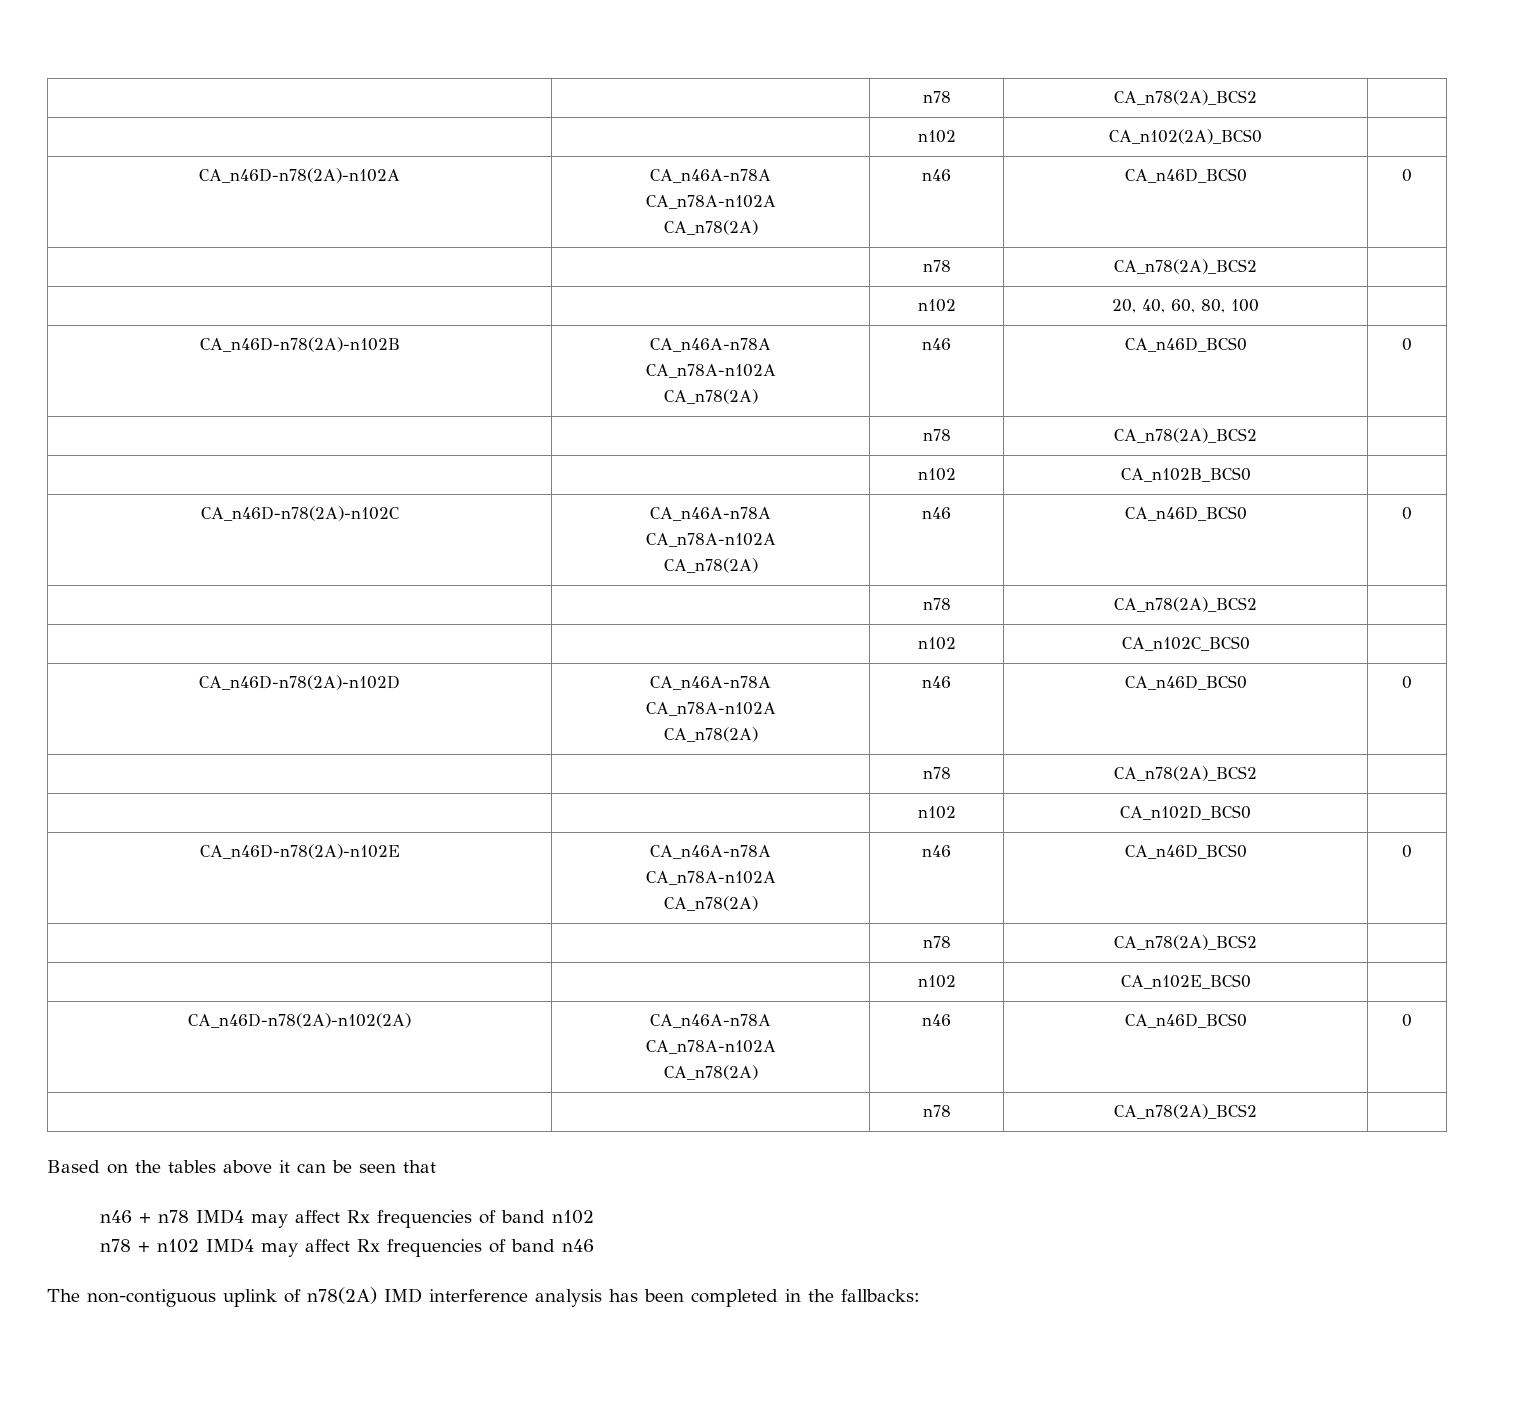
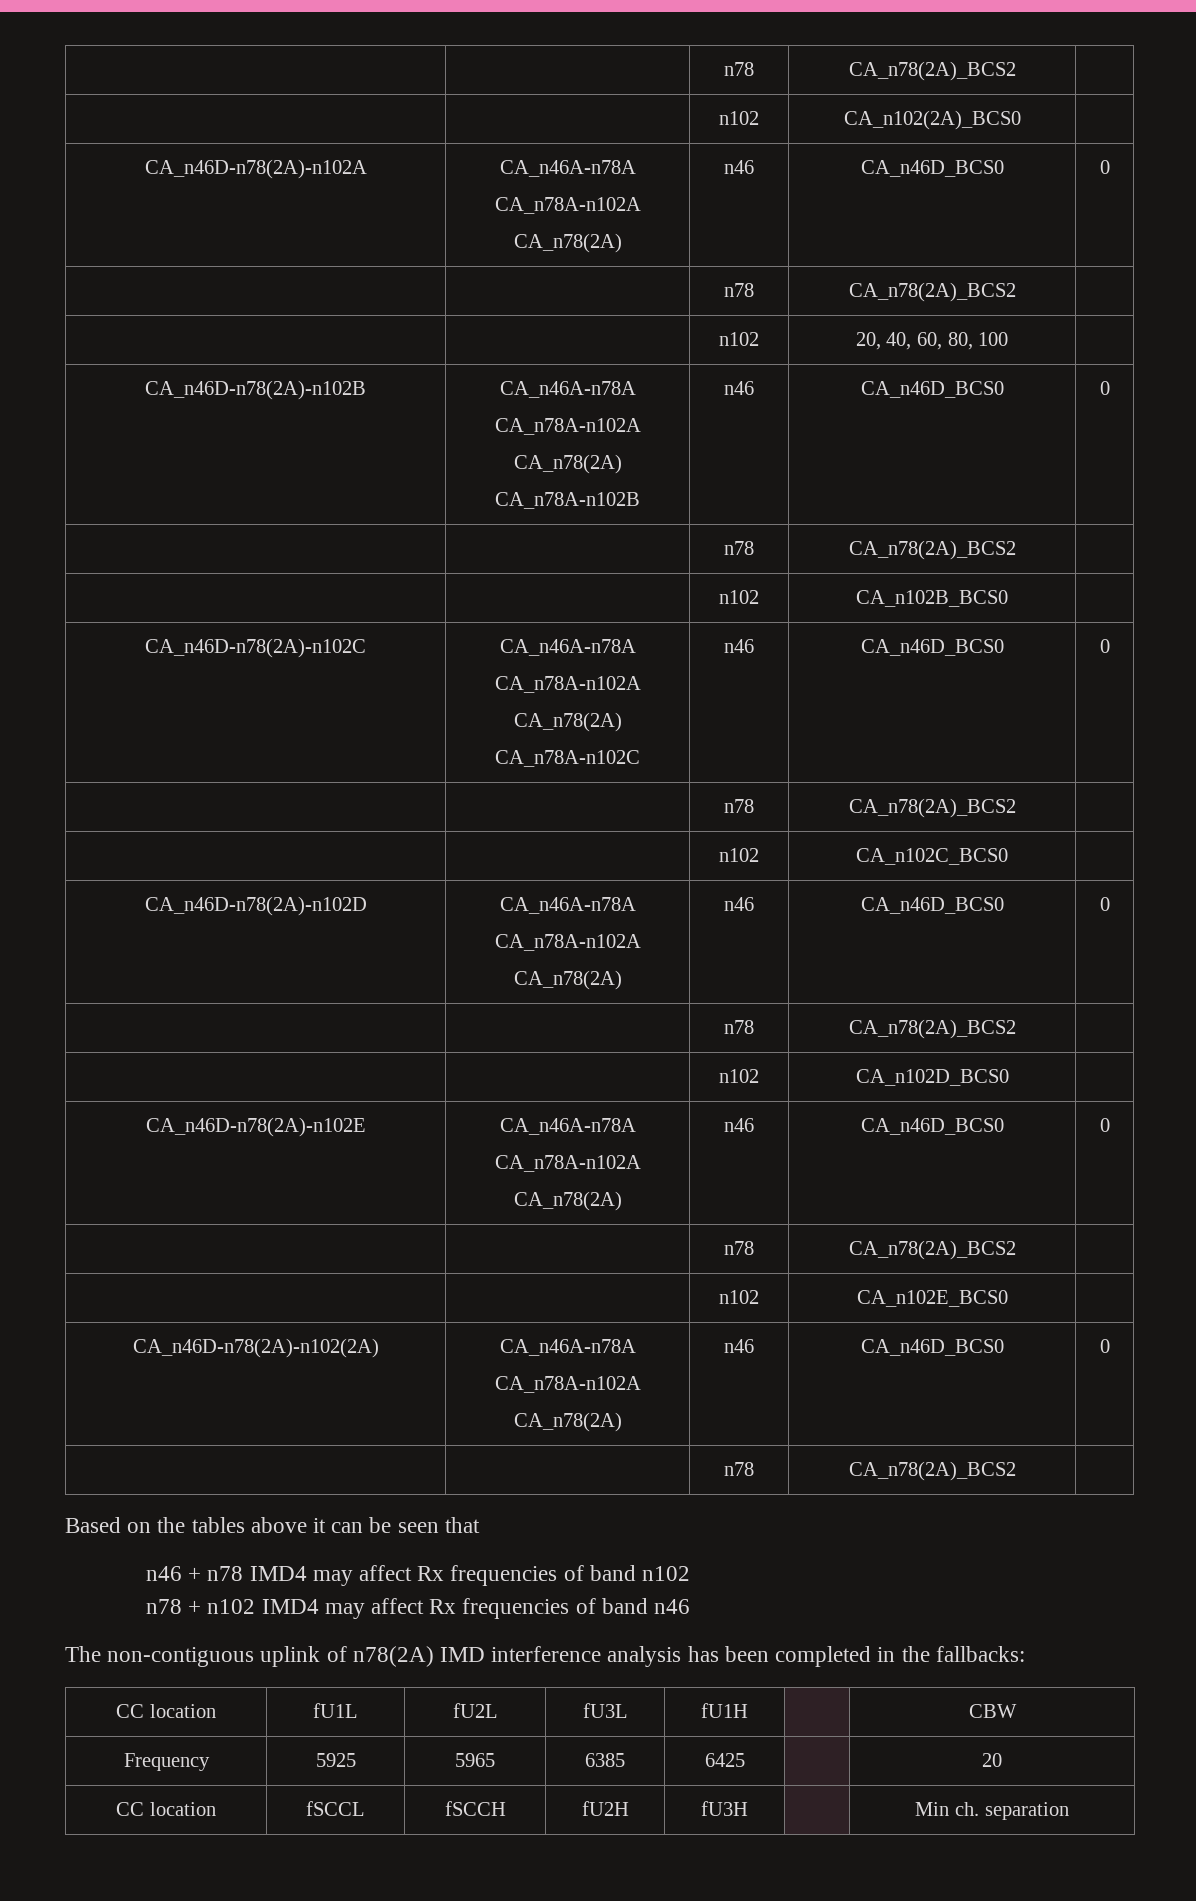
  CA_n46D-n78(2A)-n102B | CA_n46A-n78A
  CA_n78A-n102A
- CA_n78(2A) | n46 | CA_n46D_BCS0 | 0
+ CA_n78(2A)
+ CA_n78A-n102B | n46 | CA_n46D_BCS0 | 0
  CA_n46D-n78(2A)-n102C | CA_n46A-n78A
  CA_n78A-n102A
- CA_n78(2A) | n46 | CA_n46D_BCS0 | 0
+ CA_n78(2A)
+ CA_n78A-n102C | n46 | CA_n46D_BCS0 | 0
+ CC location | fU1L | fU2L | fU3L | fU1H | | CBW
+ Frequency | 5925 | 5965 | 6385 | 6425 | | 20
+ CC location | fSCCL | fSCCH | fU2H | fU3H | | Min ch. separation

